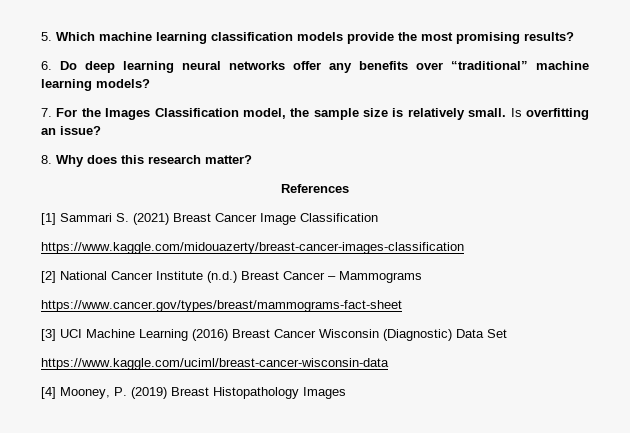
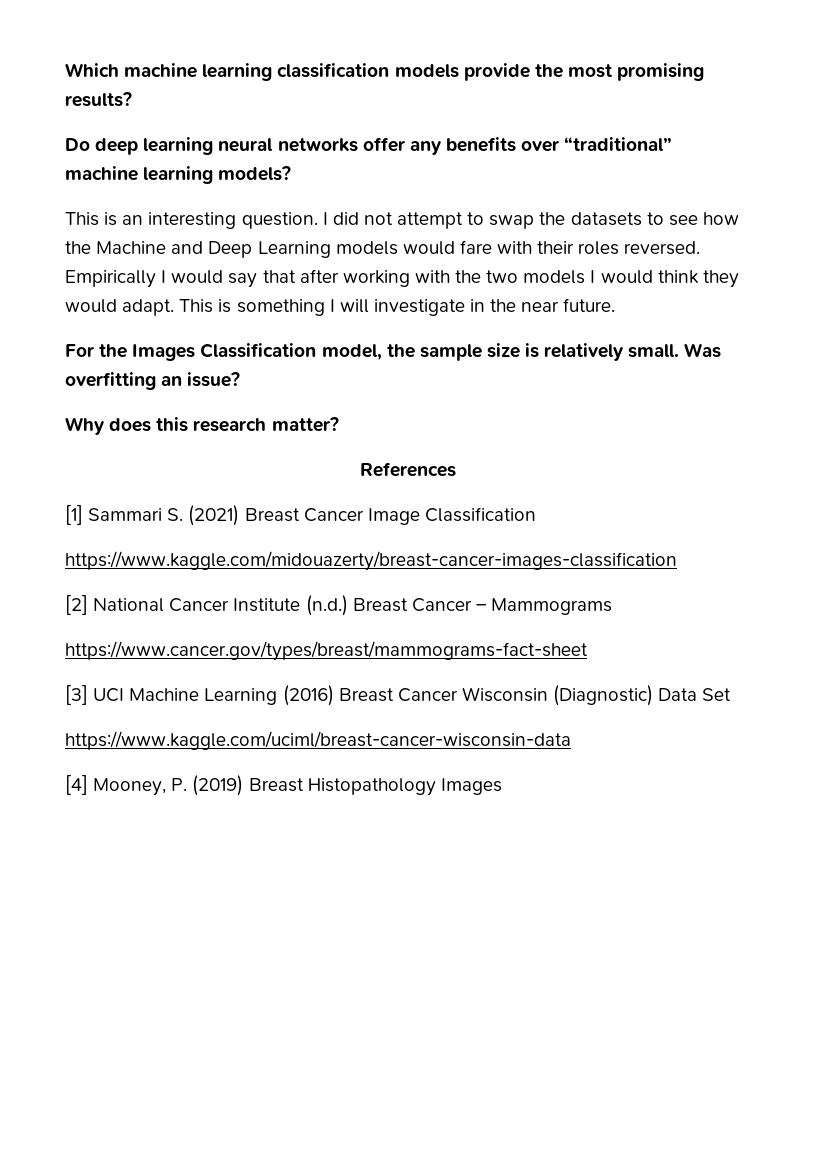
- 5. Which machine learning classification models provide the most promising results?
+ Which machine learning classification models provide the most promising results?
- 6. Do deep learning neural networks offer any benefits over “traditional” machine learning models?
+ Do deep learning neural networks offer any benefits over “traditional” machine learning models?
- 7. For the Images Classification model, the sample size is relatively small.
+ This is an interesting question. I did not attempt to swap the datasets to see how the Machine and Deep Learning models would fare with their roles reversed. Empirically I would say that after working with the two models I would think they would adapt. This is something I will investigate in the near future.
+ For the Images Classification model, the sample size is relatively small.
- Is overfitting an issue?
+ Was overfitting an issue?
- 8. Why does this research matter?
+ Why does this research matter?

